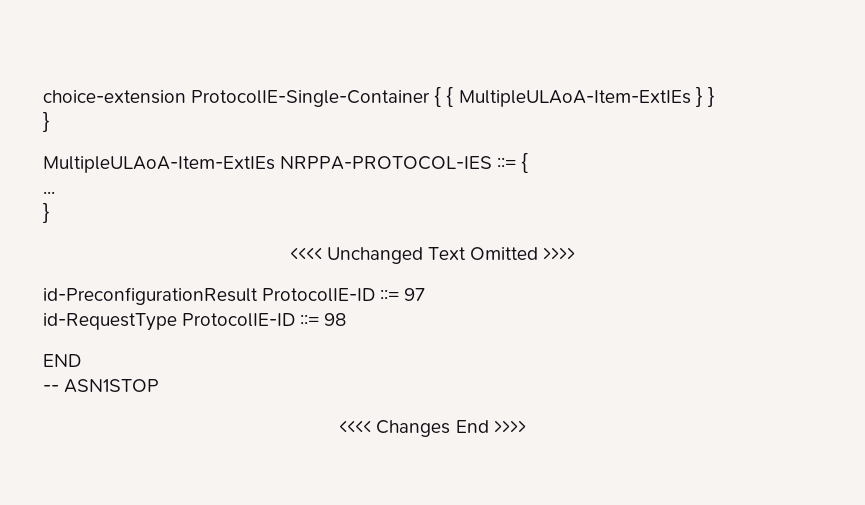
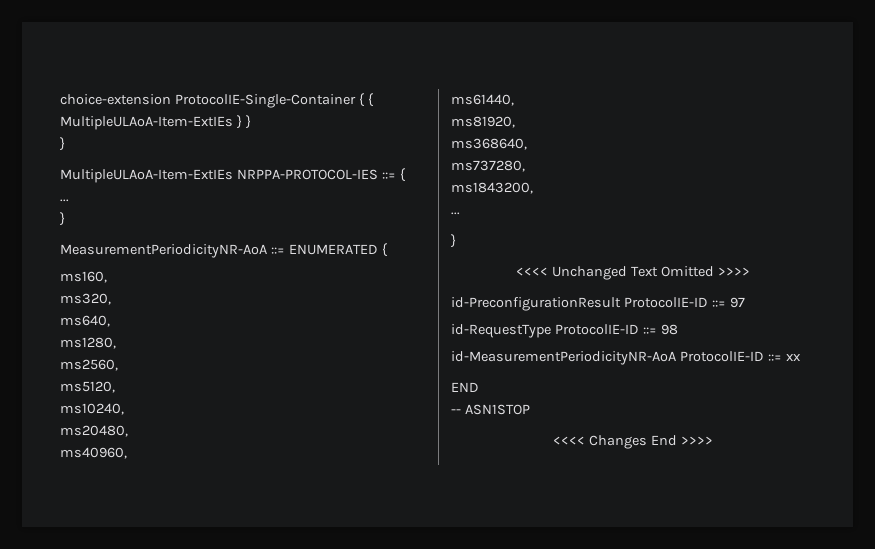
+ MeasurementPeriodicityNR-AoA ::= ENUMERATED {
+ ms160,
+ ms320,
+ ms640,
+ ms1280,
+ ms2560,
+ ms5120,
+ ms10240,
+ ms20480,
+ ms40960,
+ ms61440,
+ ms81920,
+ ms368640,
+ ms737280,
+ ms1843200,
+ ...
+ }
+ id-MeasurementPeriodicityNR-AoA ProtocolIE-ID ::= xx

